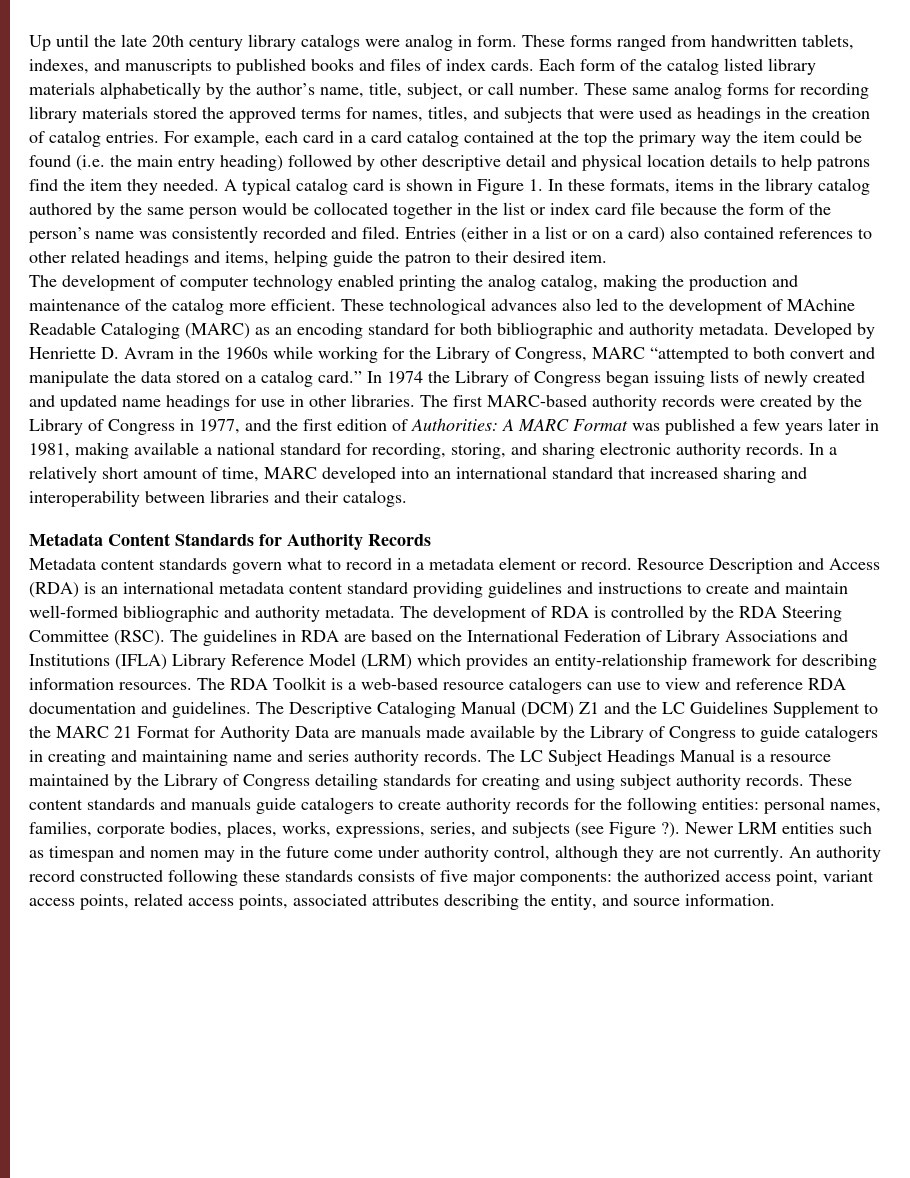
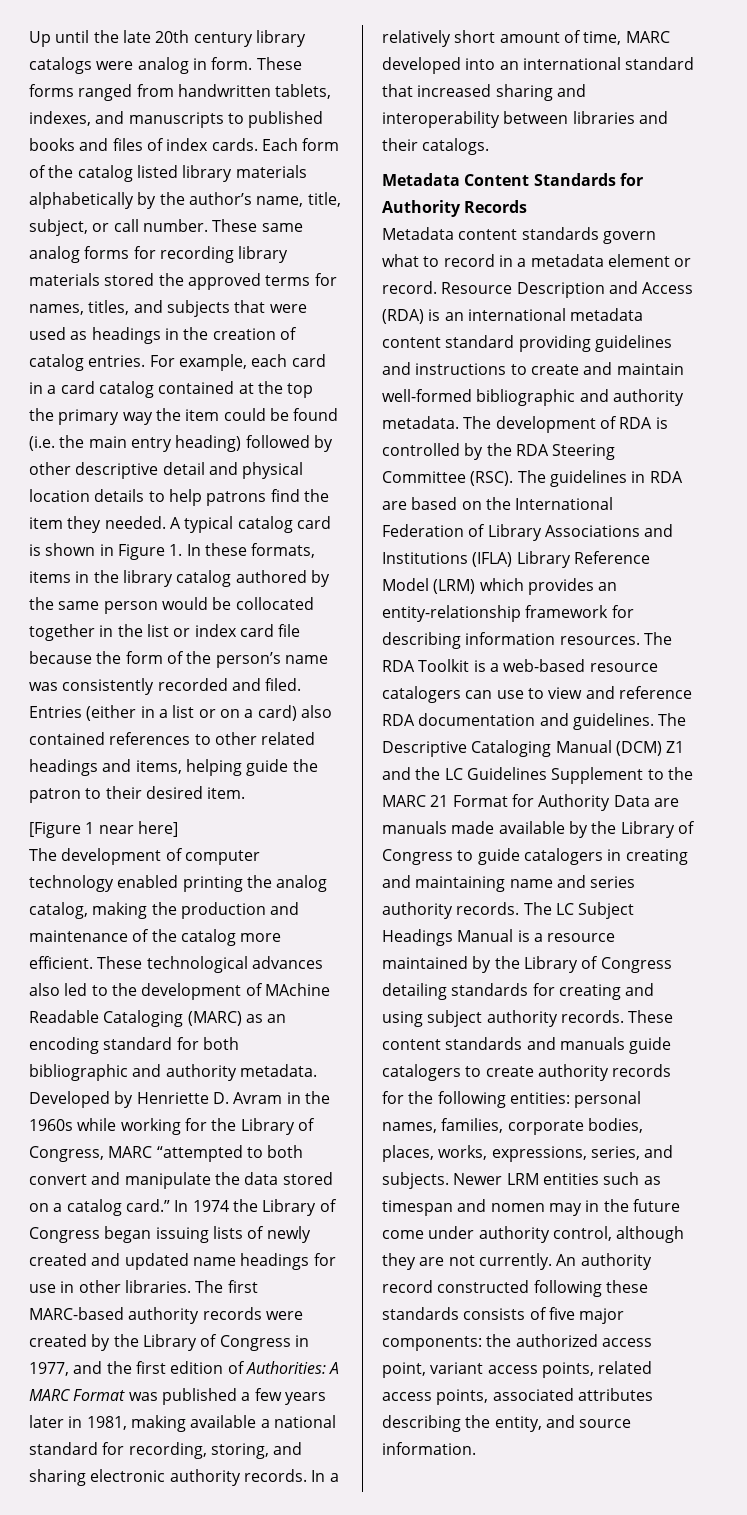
+ [Figure 1 near here]
- These content standards and manuals guide catalogers to create authority records for the following entities: personal names, families, corporate bodies, places, works, expressions, series, and subjects (see Figure ?).
+ These content standards and manuals guide catalogers to create authority records for the following entities: personal names, families, corporate bodies, places, works, expressions, series, and subjects.

